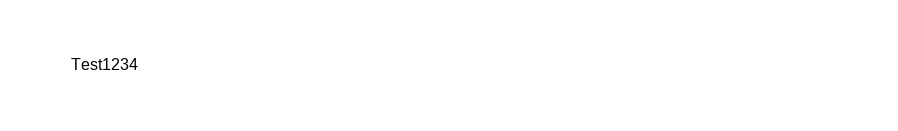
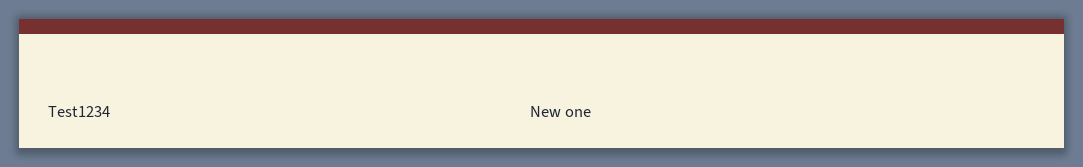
+ New one

